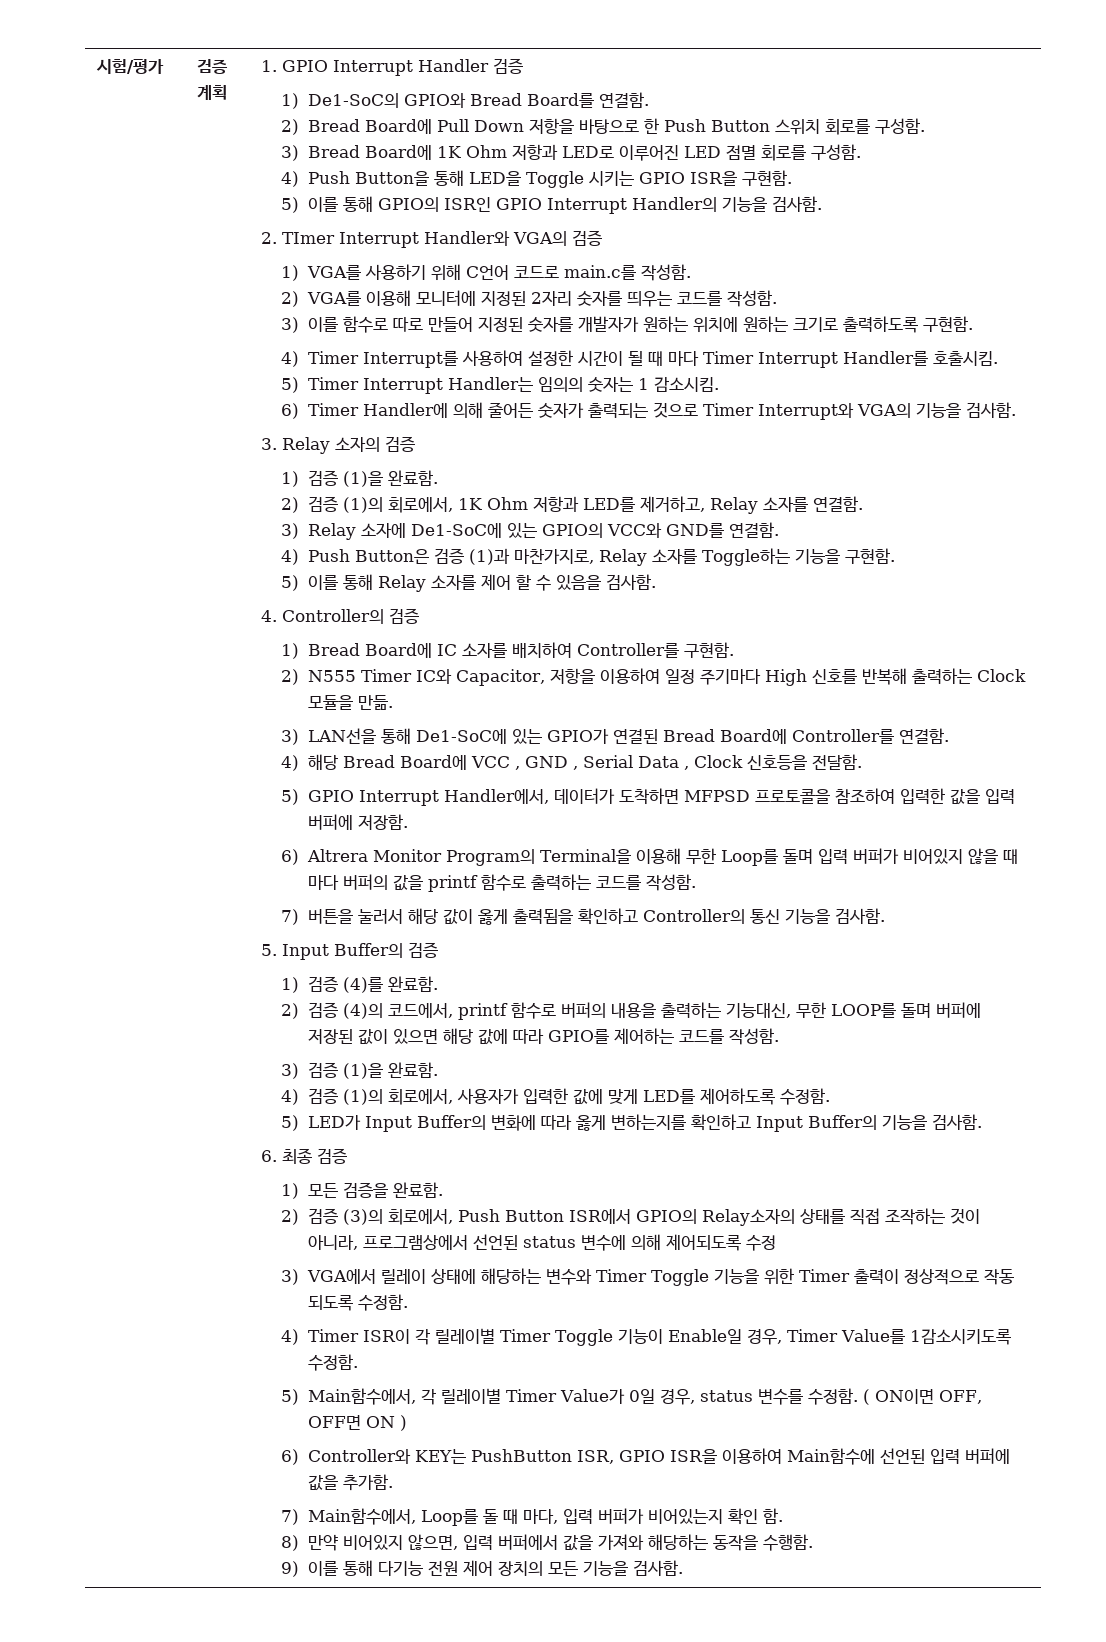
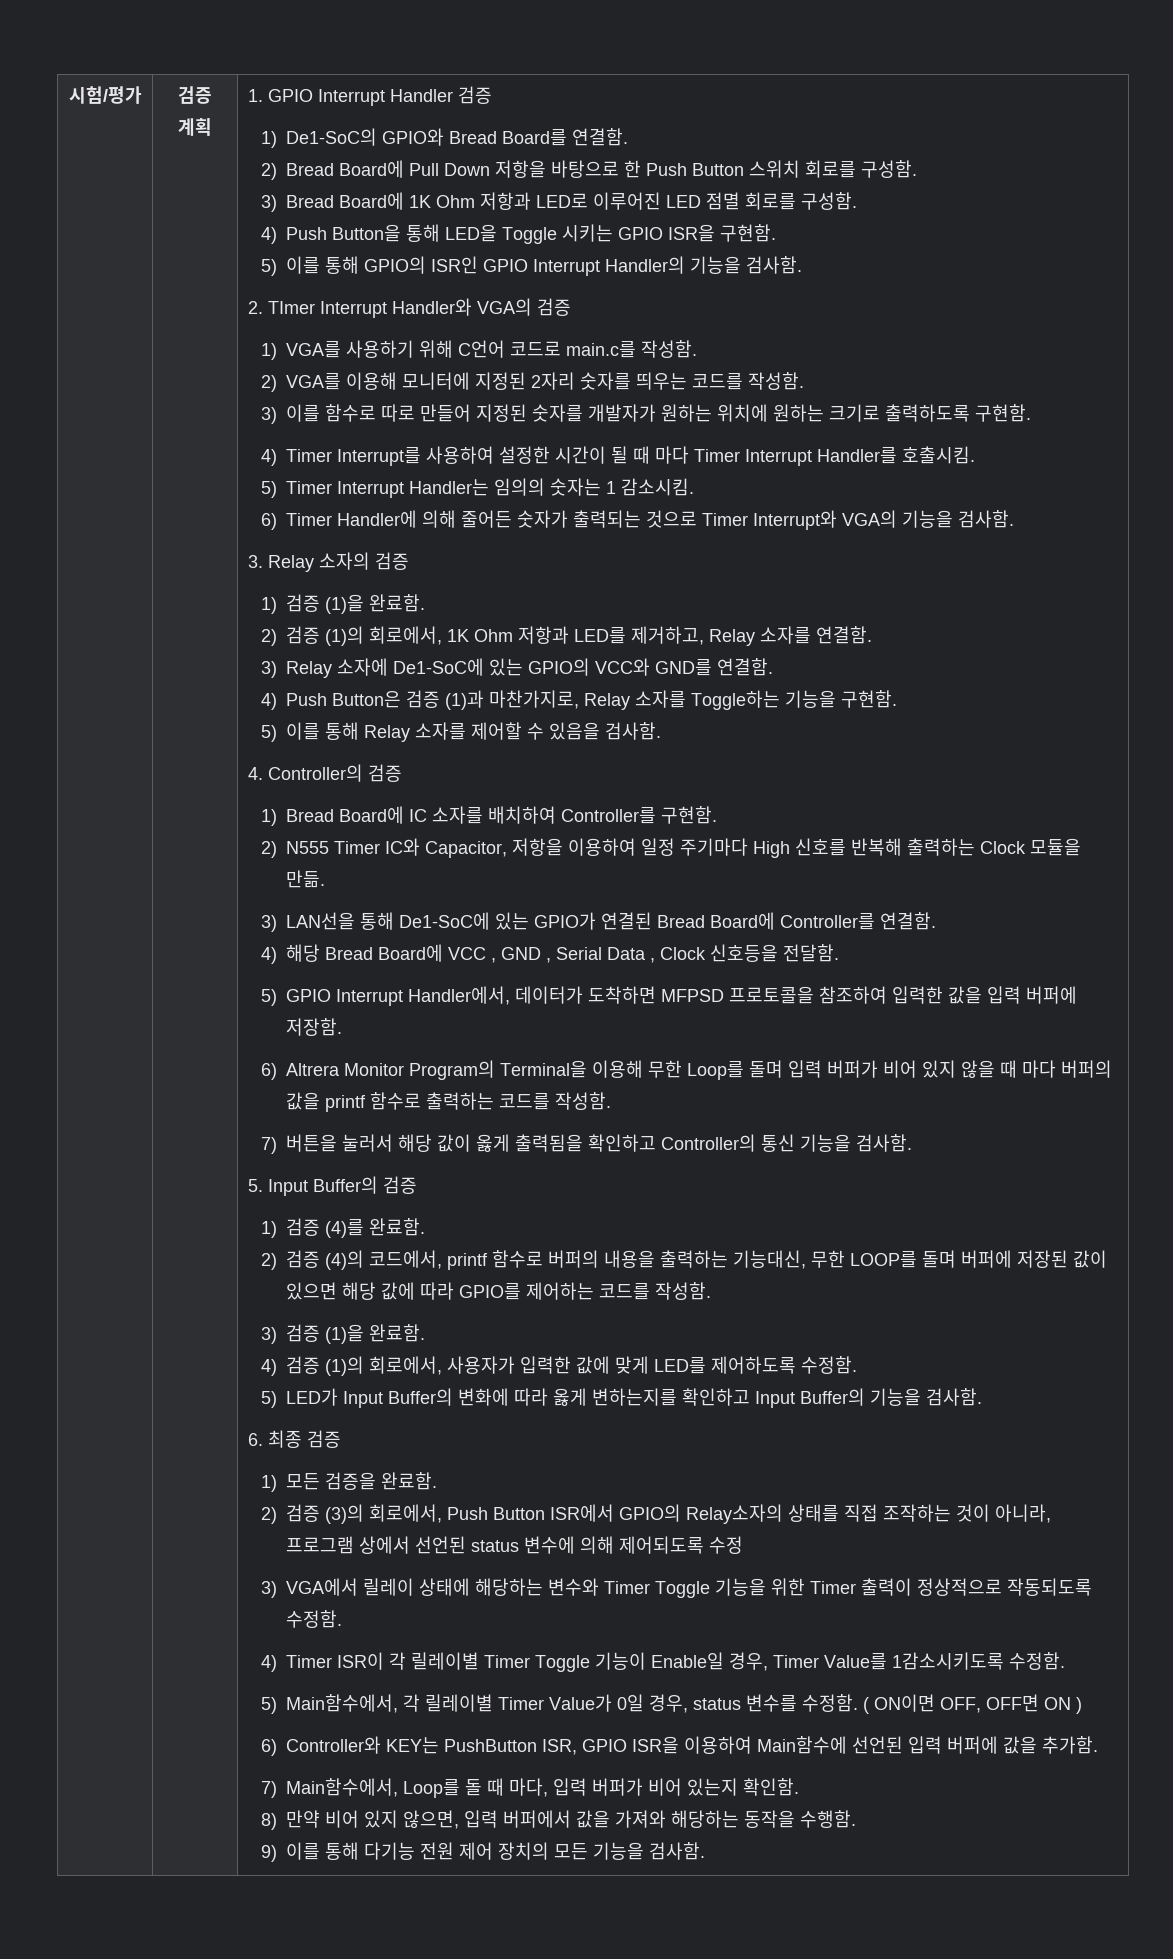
- 5) 이를 통해 Relay 소자를 제어 할 수 있음을 검사함.
+ 5) 이를 통해 Relay 소자를 제어할 수 있음을 검사함.
- 6) Altrera Monitor Program의 Terminal을 이용해 무한 Loop를 돌며 입력 버퍼가 비어있지 않을 때 마다 버퍼의 값을 printf 함수로 출력하는 코드를 작성함.
+ 6) Altrera Monitor Program의 Terminal을 이용해 무한 Loop를 돌며 입력 버퍼가 비어 있지 않을 때 마다 버퍼의 값을 printf 함수로 출력하는 코드를 작성함.
- 2) 검증 (3)의 회로에서, Push Button ISR에서 GPIO의 Relay소자의 상태를 직접 조작하는 것이 아니라, 프로그램상에서 선언된 status 변수에 의해 제어되도록 수정
+ 2) 검증 (3)의 회로에서, Push Button ISR에서 GPIO의 Relay소자의 상태를 직접 조작하는 것이 아니라, 프로그램 상에서 선언된 status 변수에 의해 제어되도록 수정
- 3) VGA에서 릴레이 상태에 해당하는 변수와 Timer Toggle 기능을 위한 Timer 출력이 정상적으로 작동 되도록 수정함.
+ 3) VGA에서 릴레이 상태에 해당하는 변수와 Timer Toggle 기능을 위한 Timer 출력이 정상적으로 작동되도록 수정함.
- 7) Main함수에서, Loop를 돌 때 마다, 입력 버퍼가 비어있는지 확인 함.
+ 7) Main함수에서, Loop를 돌 때 마다, 입력 버퍼가 비어 있는지 확인함.
- 8) 만약 비어있지 않으면, 입력 버퍼에서 값을 가져와 해당하는 동작을 수행함.
+ 8) 만약 비어 있지 않으면, 입력 버퍼에서 값을 가져와 해당하는 동작을 수행함.

